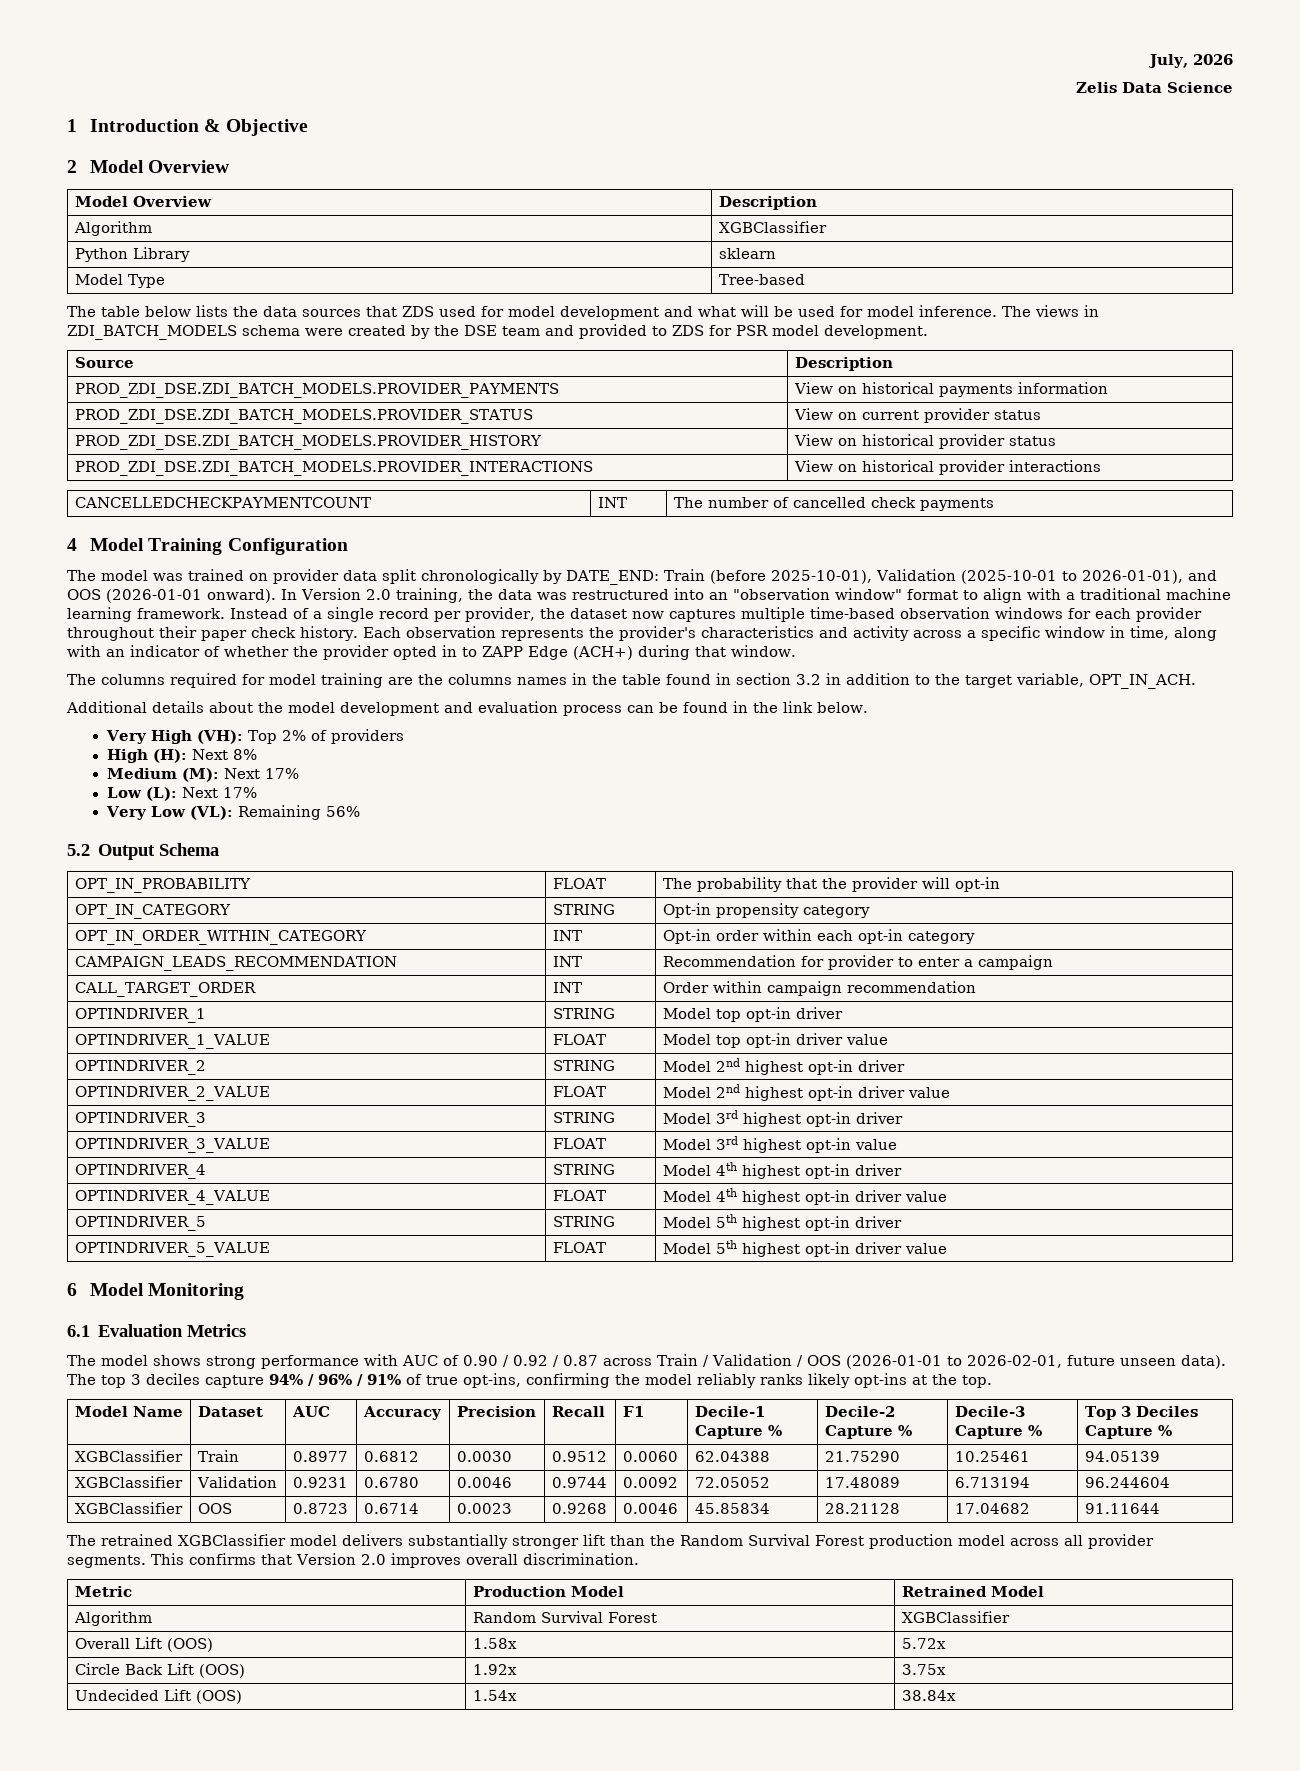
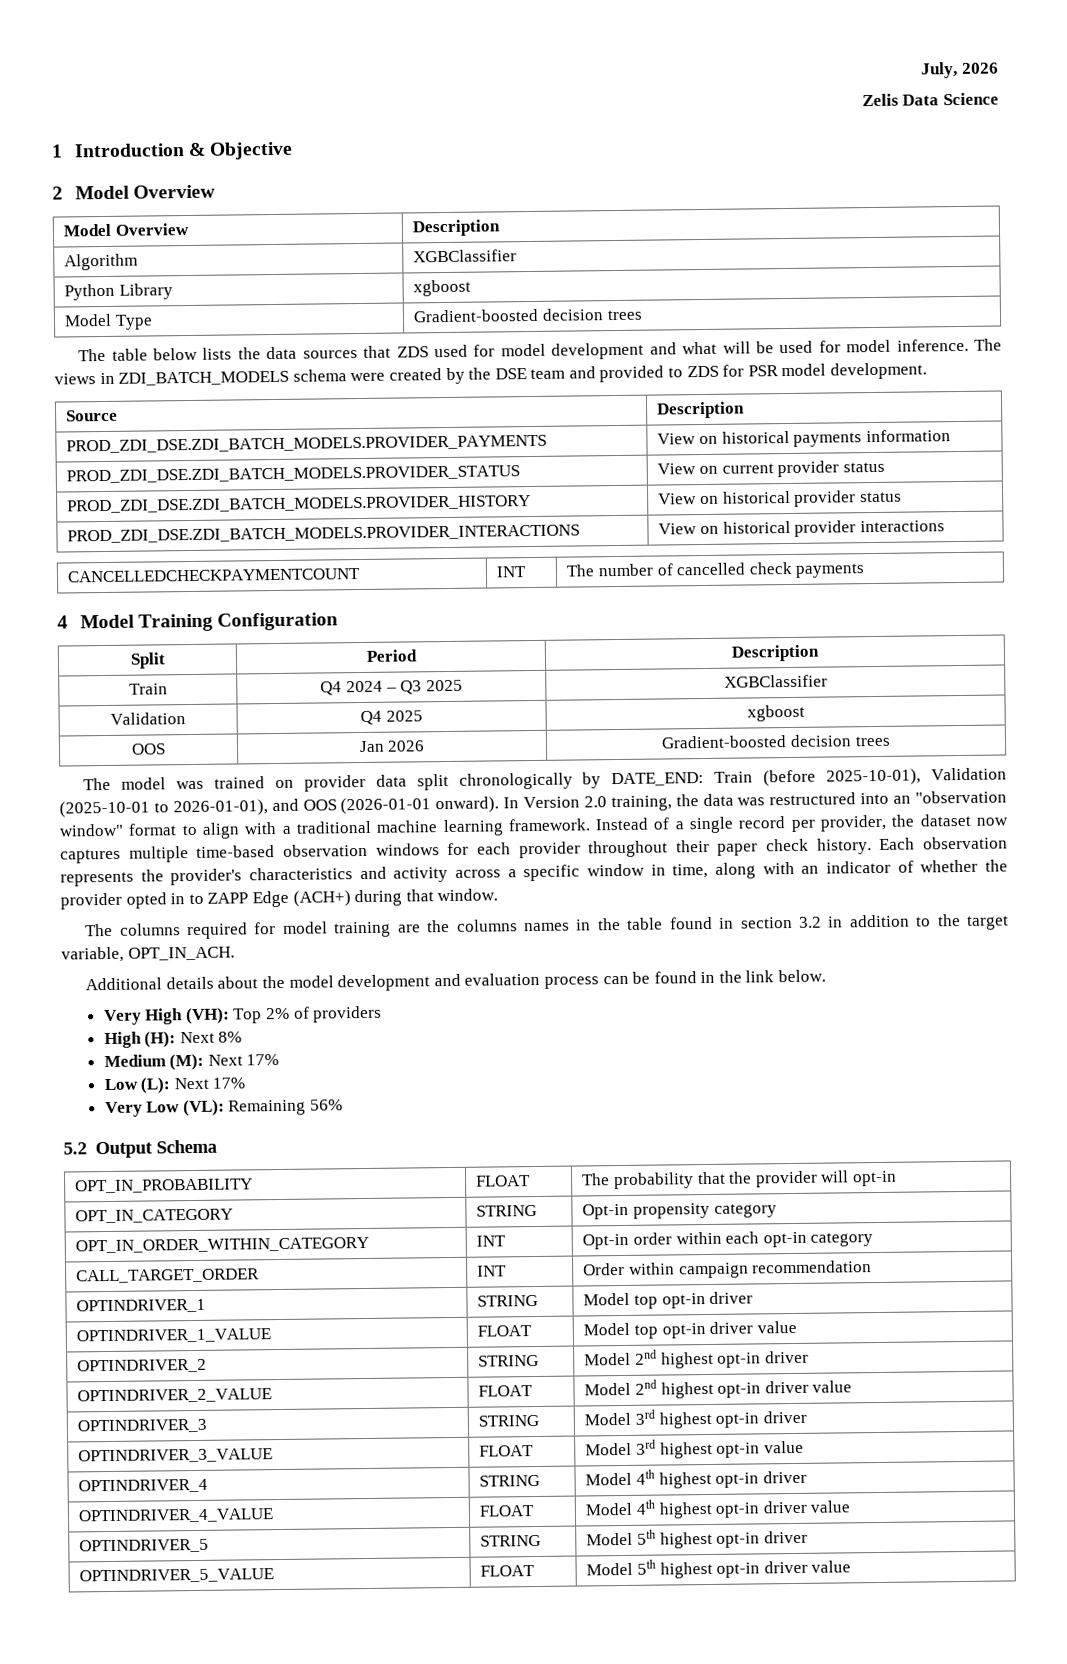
- Python Library | sklearn
+ Python Library | xgboost
- Model Type | Tree-based
+ Model Type | Gradient-boosted decision trees
+ Split | Period | Description
+ Train | Q4 2024 – Q3 2025 | XGBClassifier
+ Validation | Q4 2025 | xgboost
+ OOS | Jan 2026 | Gradient-boosted decision trees
- CAMPAIGN_LEADS_RECOMMENDATION | INT | Recommendation for provider to enter a campaign
- 6 Model Monitoring
- 6.1 Evaluation Metrics
- The model shows strong performance with AUC of 0.90 / 0.92 / 0.87 across Train / Validation / OOS (2026-01-01 to 2026-02-01, future unseen data). The top 3 deciles capture 94% / 96% / 91% of true opt-ins, confirming the model reliably ranks likely opt-ins at the top.
- Model Name | Dataset | AUC | Accuracy | Precision | Recall | F1 | Decile-1 Capture % | Decile-2 Capture % | Decile-3 Capture % | Top 3 Deciles Capture %
- XGBClassifier | Train | 0.8977 | 0.6812 | 0.0030 | 0.9512 | 0.0060 | 62.04388 | 21.75290 | 10.25461 | 94.05139
- XGBClassifier | Validation | 0.9231 | 0.6780 | 0.0046 | 0.9744 | 0.0092 | 72.05052 | 17.48089 | 6.713194 | 96.244604
- XGBClassifier | OOS | 0.8723 | 0.6714 | 0.0023 | 0.9268 | 0.0046 | 45.85834 | 28.21128 | 17.04682 | 91.11644
- The retrained XGBClassifier model delivers substantially stronger lift than the Random Survival Forest production model across all provider segments. This confirms that Version 2.0 improves overall discrimination.
- Metric | Production Model | Retrained Model
- Algorithm | Random Survival Forest | XGBClassifier
- Overall Lift (OOS) | 1.58x | 5.72x
- Circle Back Lift (OOS) | 1.92x | 3.75x
- Undecided Lift (OOS) | 1.54x | 38.84x

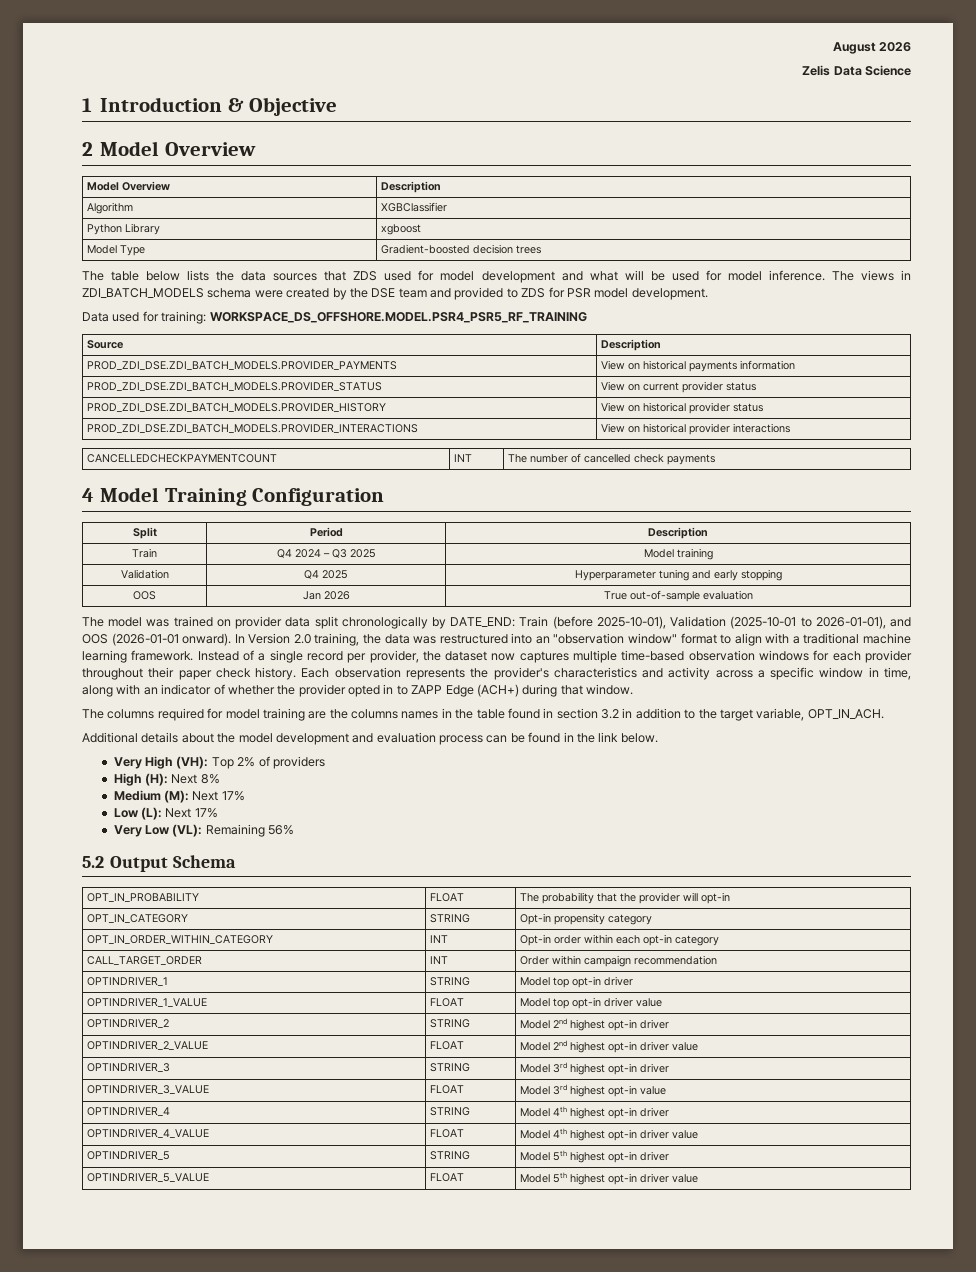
- July, 2026
+ August 2026
+ Data used for training: WORKSPACE_DS_OFFSHORE.MODEL.PSR4_PSR5_RF_TRAINING
- Train | Q4 2024 – Q3 2025 | XGBClassifier
+ Train | Q4 2024 – Q3 2025 | Model training
- Validation | Q4 2025 | xgboost
+ Validation | Q4 2025 | Hyperparameter tuning and early stopping
- OOS | Jan 2026 | Gradient-boosted decision trees
+ OOS | Jan 2026 | True out-of-sample evaluation

